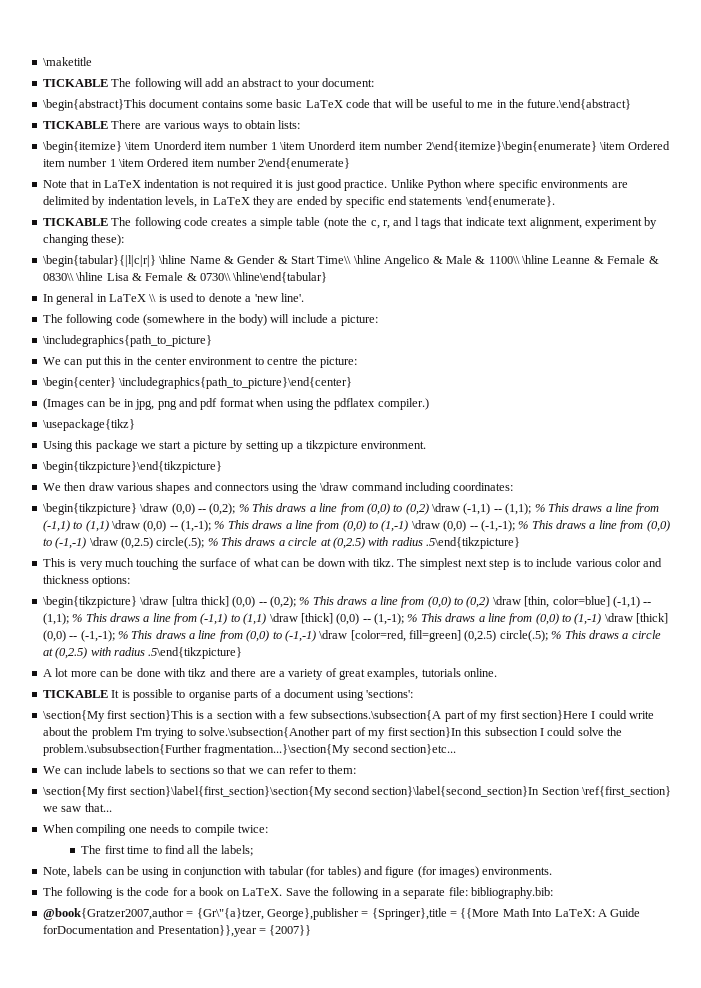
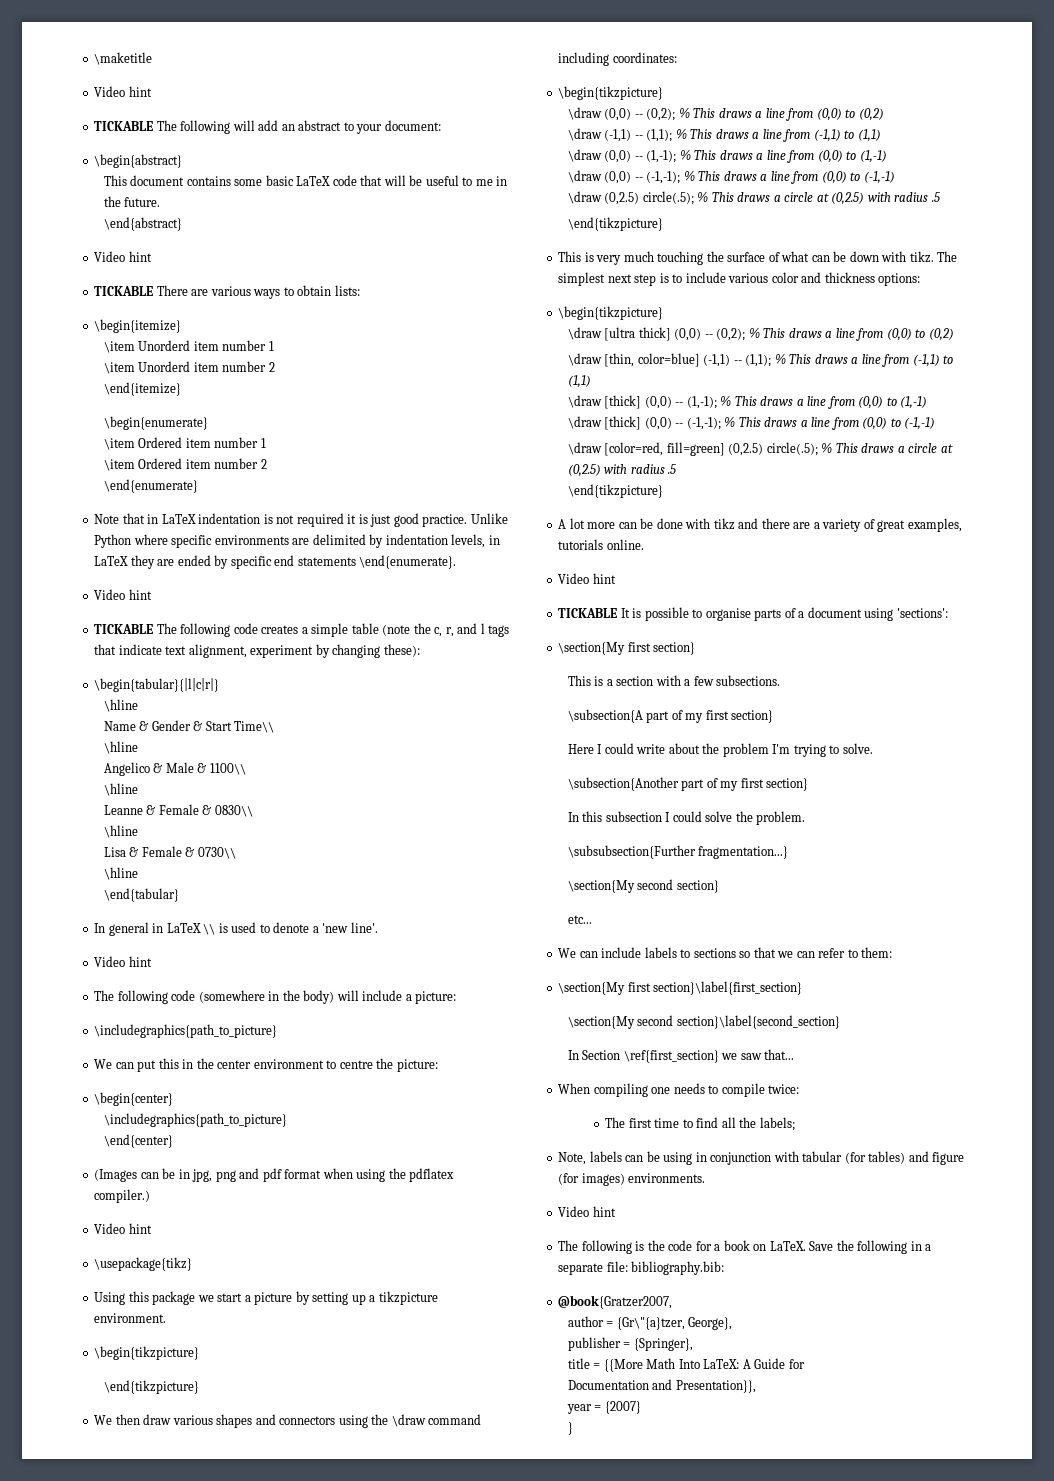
  \maketitle
+ Video hint
- \begin{abstract}This document contains some basic LaTeX code that will be useful to me in the future.\end{abstract}
+ \begin{abstract}
+ This document contains some basic LaTeX code that will be useful to me in the future.
+ \end{abstract}
+ Video hint
- \begin{itemize} \item Unorderd item number 1 \item Unorderd item number 2\end{itemize}\begin{enumerate} \item Ordered item number 1 \item Ordered item number 2\end{enumerate}
+ \begin{itemize}
+ \item Unorderd item number 1
+ \item Unorderd item number 2
+ \end{itemize}
+ \begin{enumerate}
+ \item Ordered item number 1
+ \item Ordered item number 2
+ \end{enumerate}
  Unlike Python where specific environments are delimited by indentation levels, in LaTeX they are ended by specific end statements \end{enumerate}.
+ Video hint
- \begin{tabular}{|l|c|r|} \hline Name & Gender & Start Time\\ \hline Angelico & Male & 1100\\ \hline Leanne & Female & 0830\\ \hline Lisa & Female & 0730\\ \hline\end{tabular}
+ \begin{tabular}{|l|c|r|}
+ \hline
+ Name & Gender & Start Time\\
+ \hline
+ Angelico & Male & 1100\\
+ \hline
+ Leanne & Female & 0830\\
+ \hline
+ Lisa & Female & 0730\\
+ \hline
+ \end{tabular}
  In general in LaTeX \\ is used to denote a 'new line'.
+ Video hint
- \begin{center} \includegraphics{path_to_picture}\end{center}
+ \begin{center}
+ \includegraphics{path_to_picture}
+ \end{center}
  (Images can be in jpg, png and pdf format when using the pdflatex compiler.)
+ Video hint
  Using this package we start a picture by setting up a tikzpicture environment.
- \begin{tikzpicture}\end{tikzpicture}
+ \begin{tikzpicture}
+ \end{tikzpicture}
  We then draw various shapes and connectors using the \draw command including coordinates:
- \begin{tikzpicture} \draw (0,0) -- (0,2); % This draws a line from (0,0) to (0,2) \draw (-1,1) -- (1,1); % This draws a line from (-1,1) to (1,1) \draw (0,0) -- (1,-1); % This draws a line from (0,0) to (1,-1) \draw (0,0) -- (-1,-1); % This draws a line from (0,0) to (-1,-1) \draw (0,2.5) circle(.5); % This draws a circle at (0,2.5) with radius .5\end{tikzpicture}
+ \begin{tikzpicture}
+ \draw (0,0) -- (0,2); % This draws a line from (0,0) to (0,2)
+ \draw (-1,1) -- (1,1); % This draws a line from (-1,1) to (1,1)
+ \draw (0,0) -- (1,-1); % This draws a line from (0,0) to (1,-1)
+ \draw (0,0) -- (-1,-1); % This draws a line from (0,0) to (-1,-1)
+ \draw (0,2.5) circle(.5); % This draws a circle at (0,2.5) with radius .5
+ \end{tikzpicture}
  The simplest next step is to include various color and thickness options:
- \begin{tikzpicture} \draw [ultra thick] (0,0) -- (0,2); % This draws a line from (0,0) to (0,2) \draw [thin, color=blue] (-1,1) -- (1,1); % This draws a line from (-1,1) to (1,1) \draw [thick] (0,0) -- (1,-1); % This draws a line from (0,0) to (1,-1) \draw [thick] (0,0) -- (-1,-1); % This draws a line from (0,0) to (-1,-1) \draw [color=red, fill=green] (0,2.5) circle(.5); % This draws a circle at (0,2.5) with radius .5\end{tikzpicture}
+ \begin{tikzpicture}
+ \draw [ultra thick] (0,0) -- (0,2); % This draws a line from (0,0) to (0,2)
+ \draw [thin, color=blue] (-1,1) -- (1,1); % This draws a line from (-1,1) to (1,1)
+ \draw [thick] (0,0) -- (1,-1); % This draws a line from (0,0) to (1,-1)
+ \draw [thick] (0,0) -- (-1,-1); % This draws a line from (0,0) to (-1,-1)
+ \draw [color=red, fill=green] (0,2.5) circle(.5); % This draws a circle at (0,2.5) with radius .5
+ \end{tikzpicture}
  A lot more can be done with tikz and there are a variety of great examples, tutorials online.
+ Video hint
- \section{My first section}This is a section with a few subsections.\subsection{A part of my first section}Here I could write about the problem I'm trying to solve.\subsection{Another part of my first section}In this subsection I could solve the problem.\subsubsection{Further fragmentation...}\section{My second section}etc...
+ \section{My first section}
+ This is a section with a few subsections.
+ \subsection{A part of my first section}
+ Here I could write about the problem I'm trying to solve.
+ \subsection{Another part of my first section}
+ In this subsection I could solve the problem.
+ \subsubsection{Further fragmentation...}
+ \section{My second section}
+ etc...
- \section{My first section}\label{first_section}\section{My second section}\label{second_section}In Section \ref{first_section} we saw that...
+ \section{My first section}\label{first_section}
+ \section{My second section}\label{second_section}
+ In Section \ref{first_section} we saw that...
  Note, labels can be using in conjunction with tabular (for tables) and figure (for images) environments.
+ Video hint
- @book{Gratzer2007,author = {Gr\"{a}tzer, George},publisher = {Springer},title = {{More Math Into LaTeX: A Guide forDocumentation and Presentation}},year = {2007}}
+ @book{Gratzer2007,
+ author = {Gr\"{a}tzer, George},
+ publisher = {Springer},
+ title = {{More Math Into LaTeX: A Guide for
+ Documentation and Presentation}},
+ year = {2007}
+ }

